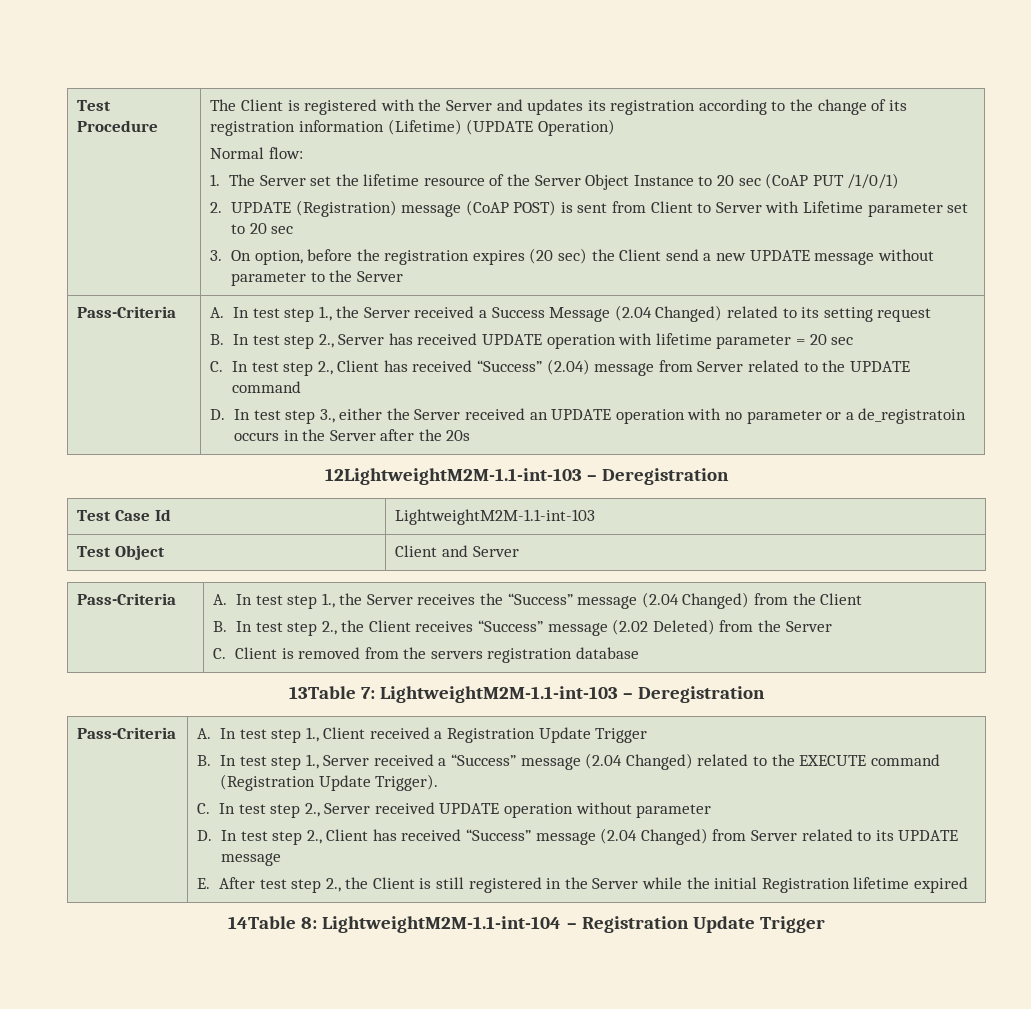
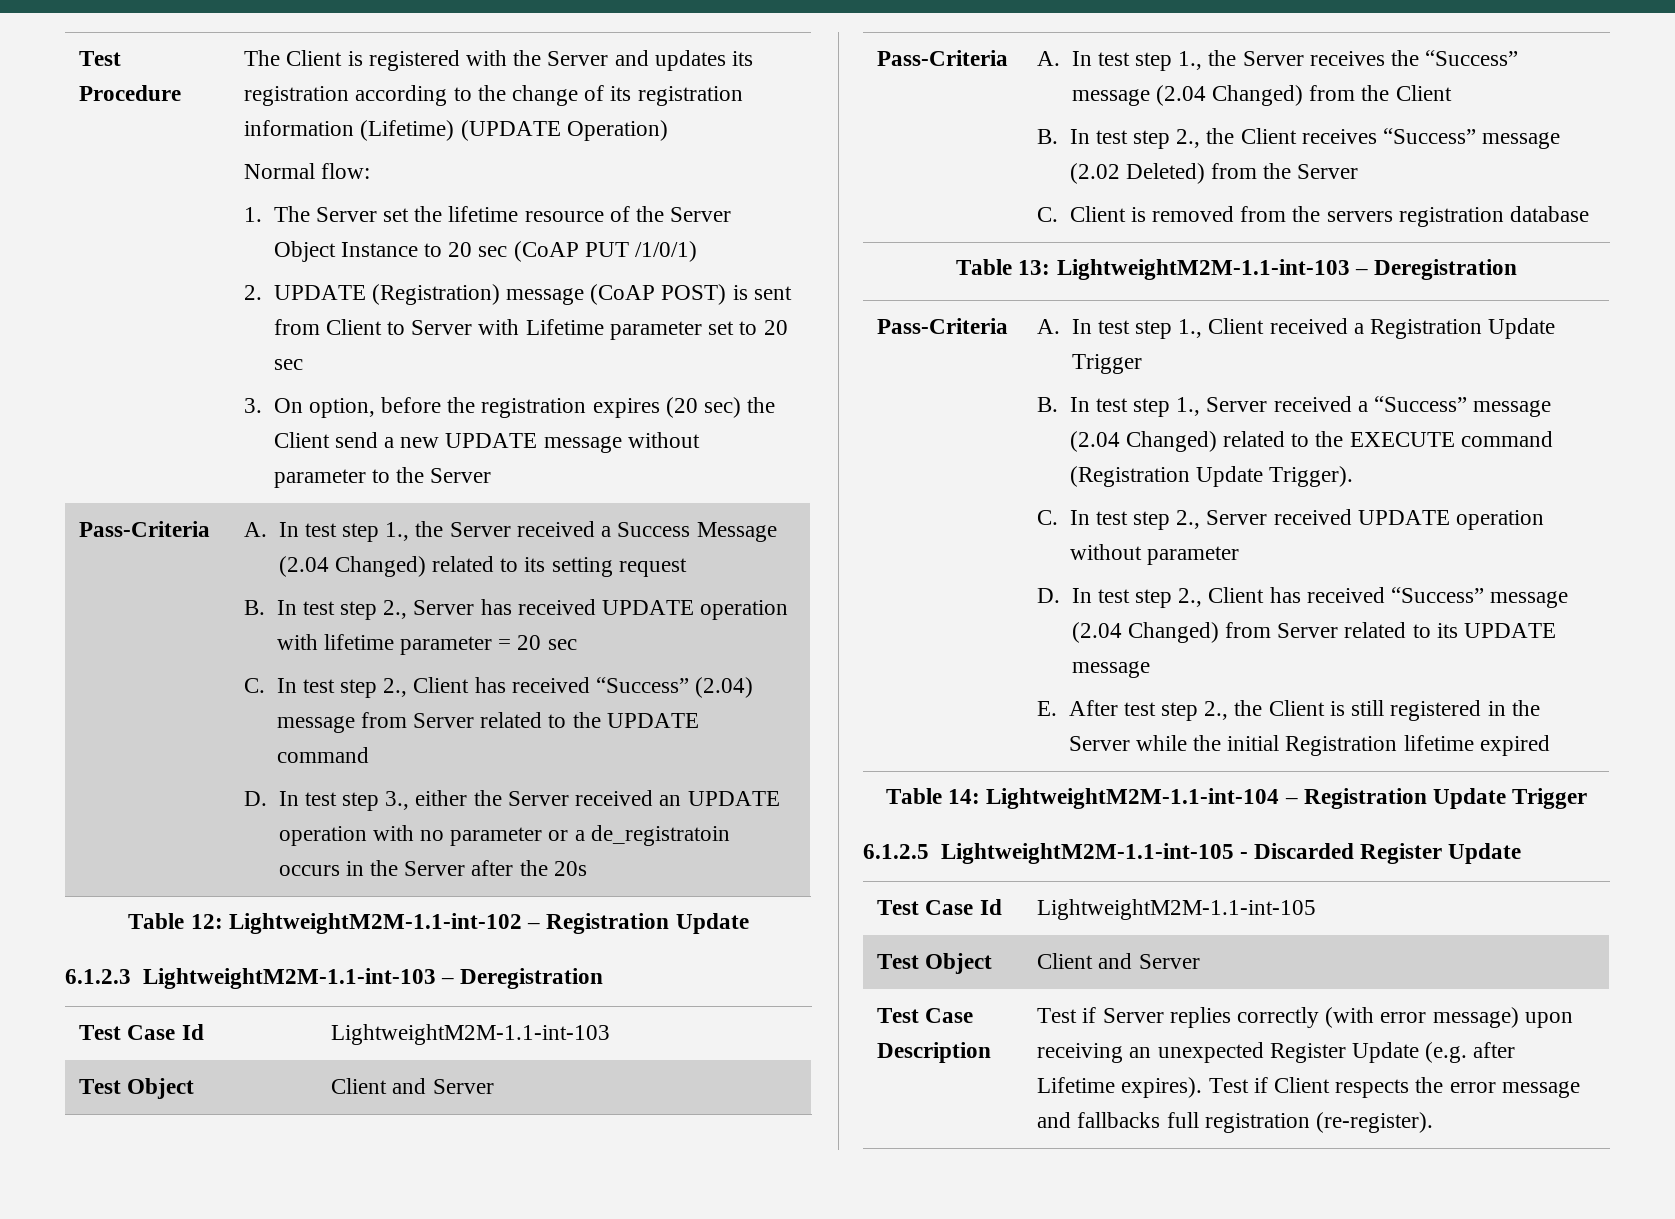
- 12LightweightM2M-1.1-int-103 – Deregistration
+ Table 12: LightweightM2M-1.1-int-102 – Registration Update
+ 6.1.2.3 LightweightM2M-1.1-int-103 – Deregistration
- 13Table 7: LightweightM2M-1.1-int-103 – Deregistration
+ Table 13: LightweightM2M-1.1-int-103 – Deregistration
- 14Table 8: LightweightM2M-1.1-int-104 – Registration Update Trigger
+ Table 14: LightweightM2M-1.1-int-104 – Registration Update Trigger
+ 6.1.2.5 LightweightM2M-1.1-int-105 - Discarded Register Update
+ Test Case Id | LightweightM2M-1.1-int-105
+ Test Object | Client and Server
+ Test Case Description | Test if Server replies correctly (with error message) upon receiving an unexpected Register Update (e.g. after Lifetime expires). Test if Client respects the error message and fallbacks full registration (re-register).

